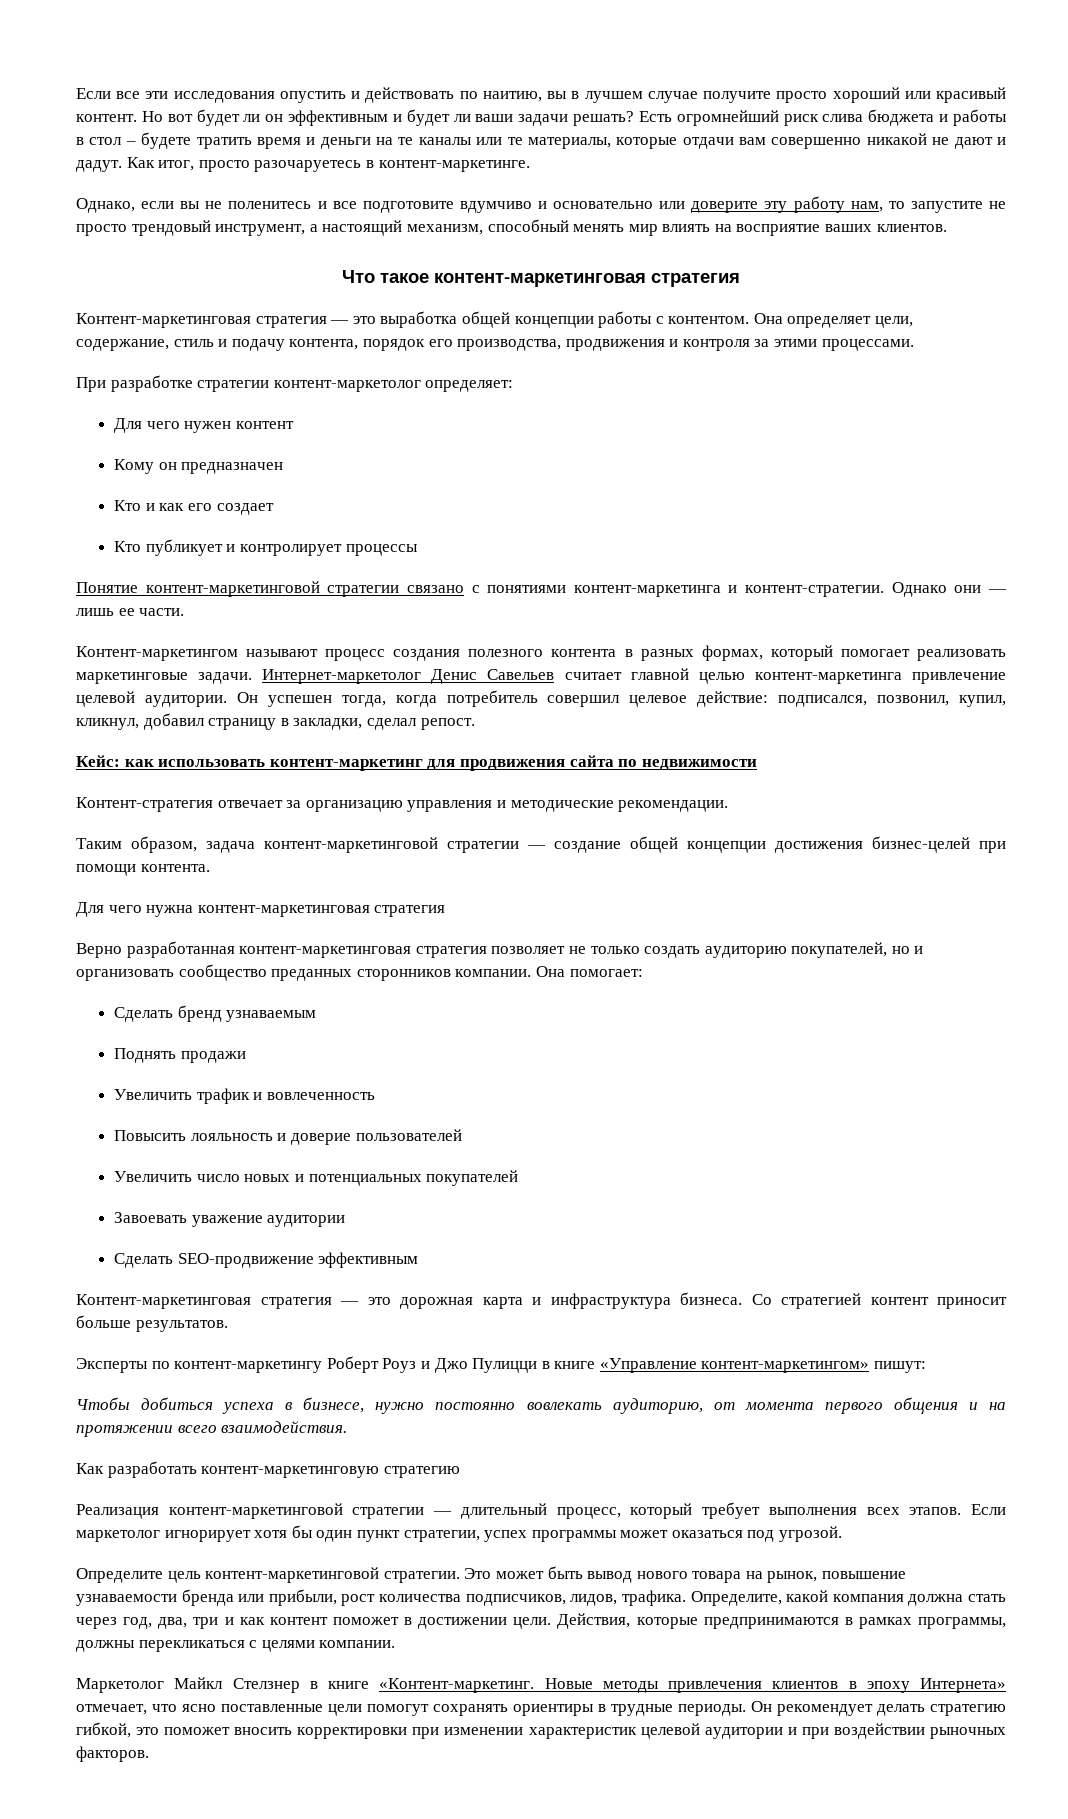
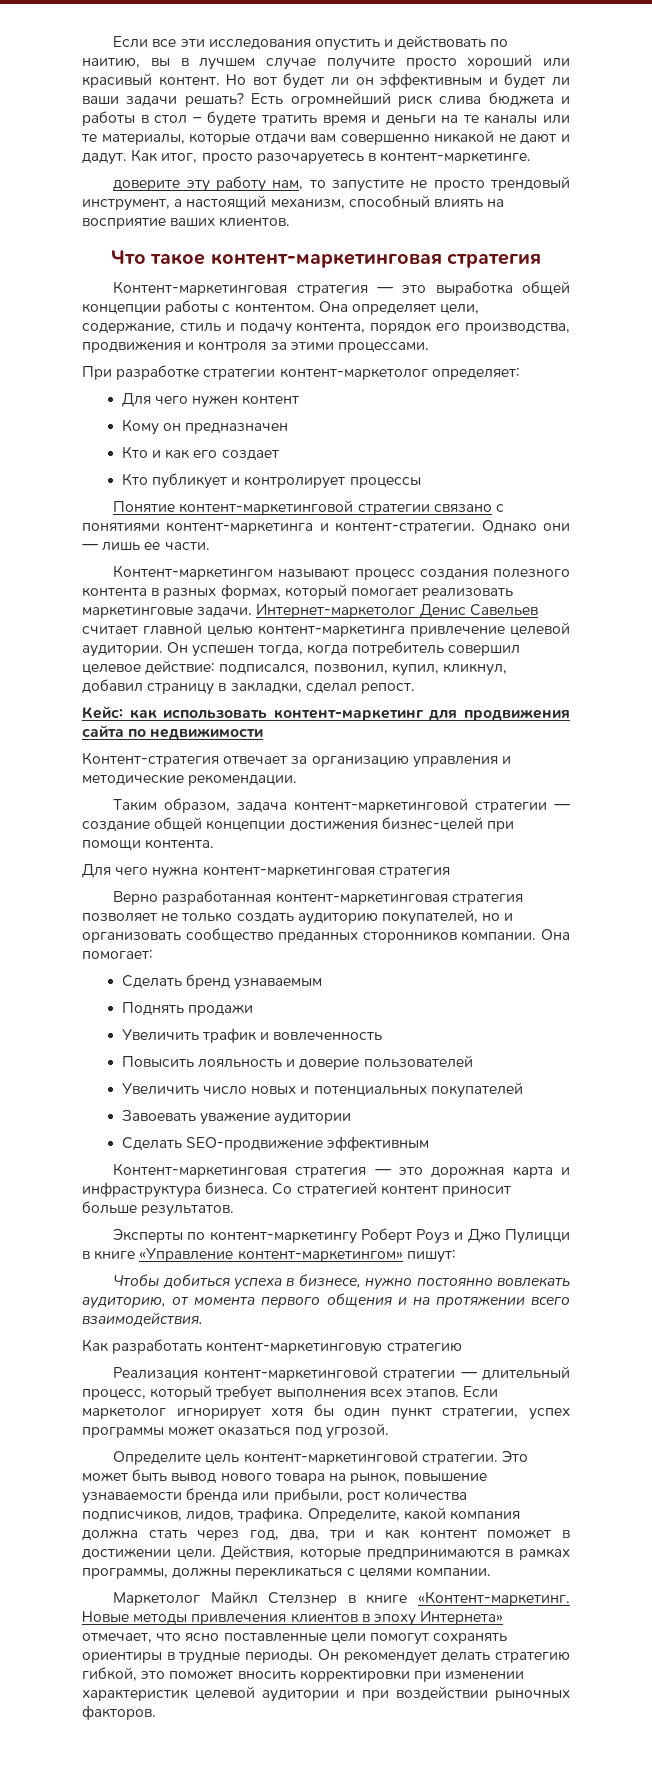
- Однако, если вы не поленитесь и все подготовите вдумчиво и основательно или доверите эту работу нам, то запустите не просто трендовый инструмент, а настоящий механизм, способный менять мир влиять на восприятие ваших клиентов.
+ доверите эту работу нам, то запустите не просто трендовый инструмент, а настоящий механизм, способный влиять на восприятие ваших клиентов.

